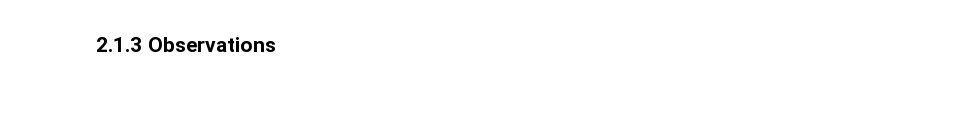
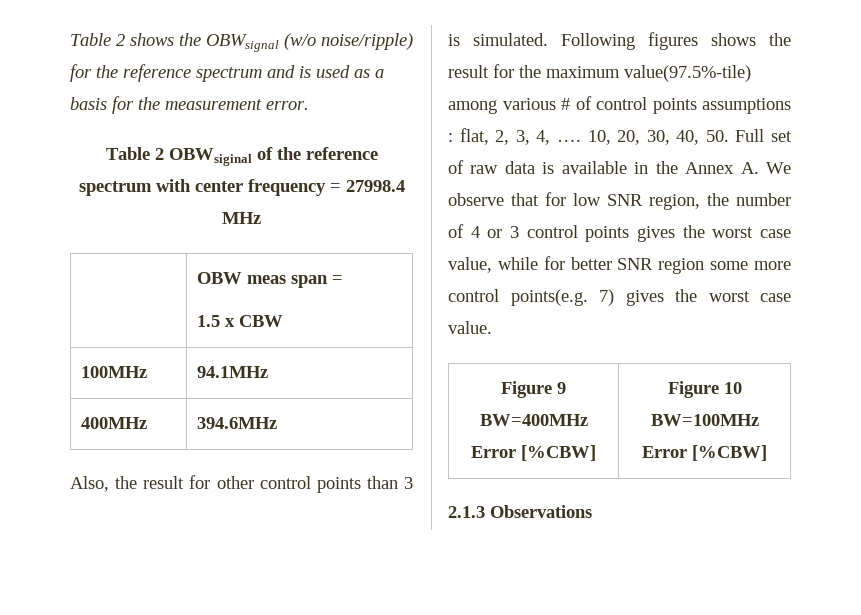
+ Table 2 shows the OBWsignal (w/o noise/ripple) for the reference spectrum and is used as a basis for the measurement error.
+ Table 2 OBWsiginal of the reference spectrum with center frequency = 27998.4 MHz
+ | OBW meas span =
+ 1.5 x CBW
+ 100MHz | 94.1MHz
+ 400MHz | 394.6MHz
+ Also, the result for other control points than 3 is simulated. Following figures shows the result for the maximum value(97.5%-tile) among various # of control points assumptions : flat, 2, 3, 4, …. 10, 20, 30, 40, 50. Full set of raw data is available in the Annex A. We observe that for low SNR region, the number of 4 or 3 control points gives the worst case value, while for better SNR region some more control points(e.g. 7) gives the worst case value.
+ Figure 9 BW=400MHz Error [%CBW] | Figure 10 BW=100MHz Error [%CBW]

